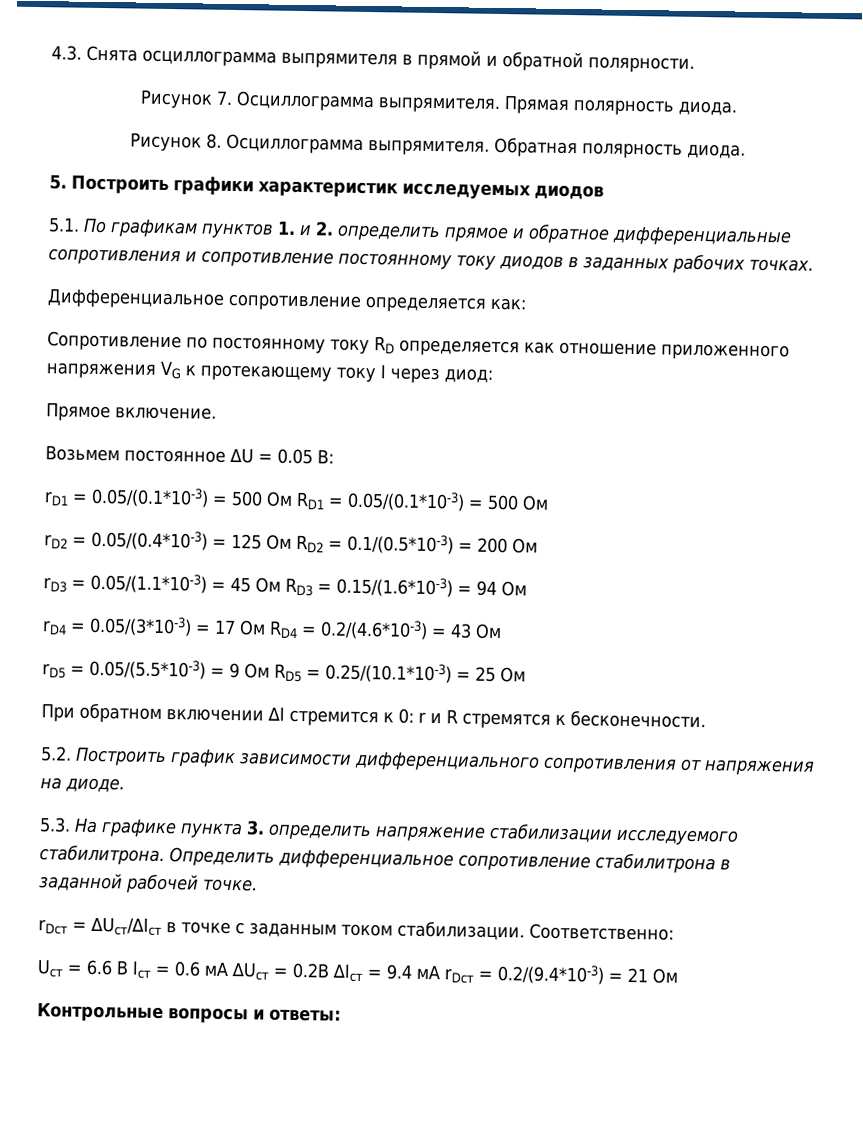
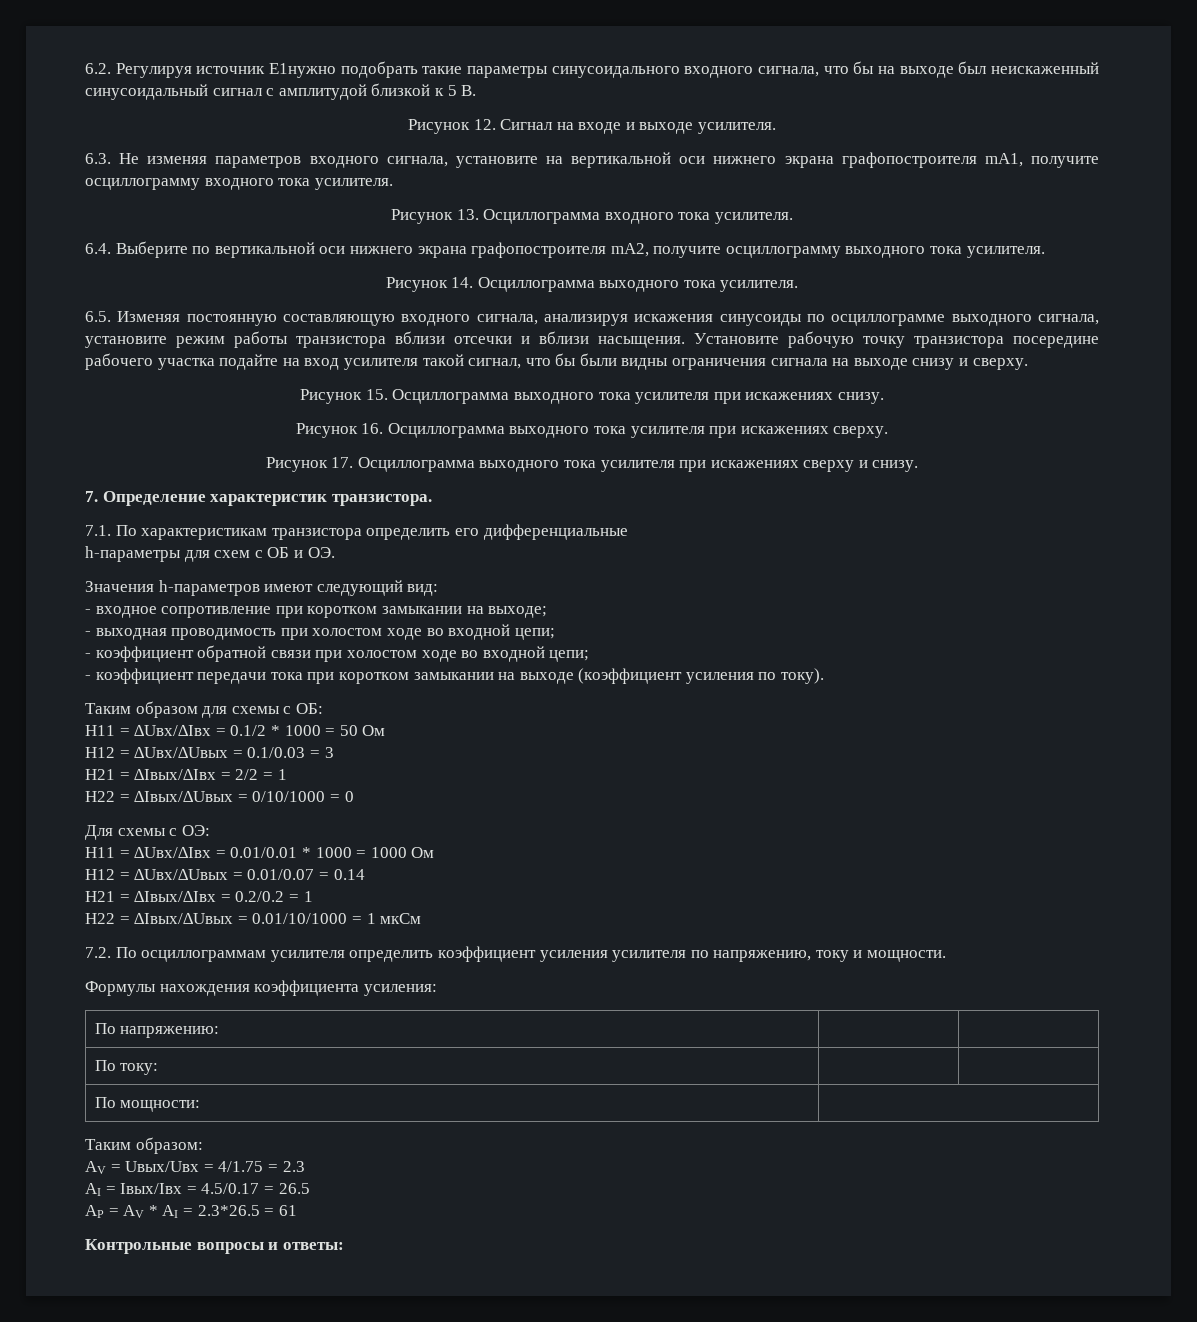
- 4.3. Снята осциллограмма выпрямителя в прямой и обратной полярности.
- Рисунок 7. Осциллограмма выпрямителя. Прямая полярность диода.
- Рисунок 8. Осциллограмма выпрямителя. Обратная полярность диода.
- 5. Построить графики характеристик исследуемых диодов
- 5.1. По графикам пунктов 1. и 2. определить прямое и обратное дифференциальные сопротивления и сопротивление постоянному току диодов в заданных рабочих точках.
- Дифференциальное сопротивление определяется как:
- Сопротивление по постоянному току RD определяется как отношение приложенного напряжения VG к протекающему току I через диод:
- Прямое включение.
- Возьмем постоянное ∆U = 0.05 В:
- rD1 = 0.05/(0.1*10-3) = 500 Ом RD1 = 0.05/(0.1*10-3) = 500 Ом
- rD2 = 0.05/(0.4*10-3) = 125 Ом RD2 = 0.1/(0.5*10-3) = 200 Ом
- rD3 = 0.05/(1.1*10-3) = 45 Ом RD3 = 0.15/(1.6*10-3) = 94 Ом
- rD4 = 0.05/(3*10-3) = 17 Ом RD4 = 0.2/(4.6*10-3) = 43 Ом
- rD5 = 0.05/(5.5*10-3) = 9 Ом RD5 = 0.25/(10.1*10-3) = 25 Ом
- При обратном включении ∆I стремится к 0: r и R стремятся к бесконечности.
- 5.2. Построить график зависимости дифференциального сопротивления от напряжения на диоде.
- 5.3. На графике пункта 3. определить напряжение стабилизации исследуемого стабилитрона. Определить дифференциальное сопротивление стабилитрона в заданной рабочей точке.
- rDст = ∆Uст/∆Iст в точке с заданным током стабилизации. Соответственно:
- Uст = 6.6 В Iст = 0.6 мА ∆Uст = 0.2В ∆Iст = 9.4 мА rDст = 0.2/(9.4*10-3) = 21 Ом
+ 6.2. Регулируя источник E1нужно подобрать такие параметры синусоидального входного сигнала, что бы на выходе был неискаженный синусоидальный сигнал с амплитудой близкой к 5 В.
+ Рисунок 12. Сигнал на входе и выходе усилителя.
+ 6.3. Не изменяя параметров входного сигнала, установите на вертикальной оси нижнего экрана графопостроителя mA1, получите осциллограмму входного тока усилителя.
+ Рисунок 13. Осциллограмма входного тока усилителя.
+ 6.4. Выберите по вертикальной оси нижнего экрана графопостроителя mA2, получите осциллограмму выходного тока усилителя.
+ Рисунок 14. Осциллограмма выходного тока усилителя.
+ 6.5. Изменяя постоянную составляющую входного сигнала, анализируя искажения синусоиды по осциллограмме выходного сигнала, установите режим работы транзистора вблизи отсечки и вблизи насыщения. Установите рабочую точку транзистора посередине рабочего участка подайте на вход усилителя такой сигнал, что бы были видны ограничения сигнала на выходе снизу и сверху.
+ Рисунок 15. Осциллограмма выходного тока усилителя при искажениях снизу.
+ Рисунок 16. Осциллограмма выходного тока усилителя при искажениях сверху.
+ Рисунок 17. Осциллограмма выходного тока усилителя при искажениях сверху и снизу.
+ 7. Определение характеристик транзистора.
+ 7.1. По характеристикам транзистора определить его дифференциальные
+ h-параметры для схем с ОБ и ОЭ.
+ Значения h-параметров имеют следующий вид:
+ - входное сопротивление при коротком замыкании на выходе;
+ - выходная проводимость при холостом ходе во входной цепи;
+ - коэффициент обратной связи при холостом ходе во входной цепи;
+ - коэффициент передачи тока при коротком замыкании на выходе (коэффициент усиления по току).
+ Таким образом для схемы с ОБ:
+ H11 = ∆Uвх/∆Iвх = 0.1/2 * 1000 = 50 Ом
+ H12 = ∆Uвх/∆Uвых = 0.1/0.03 = 3
+ H21 = ∆Iвых/∆Iвх = 2/2 = 1
+ H22 = ∆Iвых/∆Uвых = 0/10/1000 = 0
+ Для схемы с ОЭ:
+ H11 = ∆Uвх/∆Iвх = 0.01/0.01 * 1000 = 1000 Ом
+ H12 = ∆Uвх/∆Uвых = 0.01/0.07 = 0.14
+ H21 = ∆Iвых/∆Iвх = 0.2/0.2 = 1
+ H22 = ∆Iвых/∆Uвых = 0.01/10/1000 = 1 мкСм
+ 7.2. По осциллограммам усилителя определить коэффициент усиления усилителя по напряжению, току и мощности.
+ Формулы нахождения коэффициента усиления:
+ По напряжению: | |
+ По току: | |
+ По мощности: |
+ Таким образом:
+ АV = Uвых/Uвх = 4/1.75 = 2.3
+ АI = Iвых/Iвх = 4.5/0.17 = 26.5
+ АP = АV * АI = 2.3*26.5 = 61

